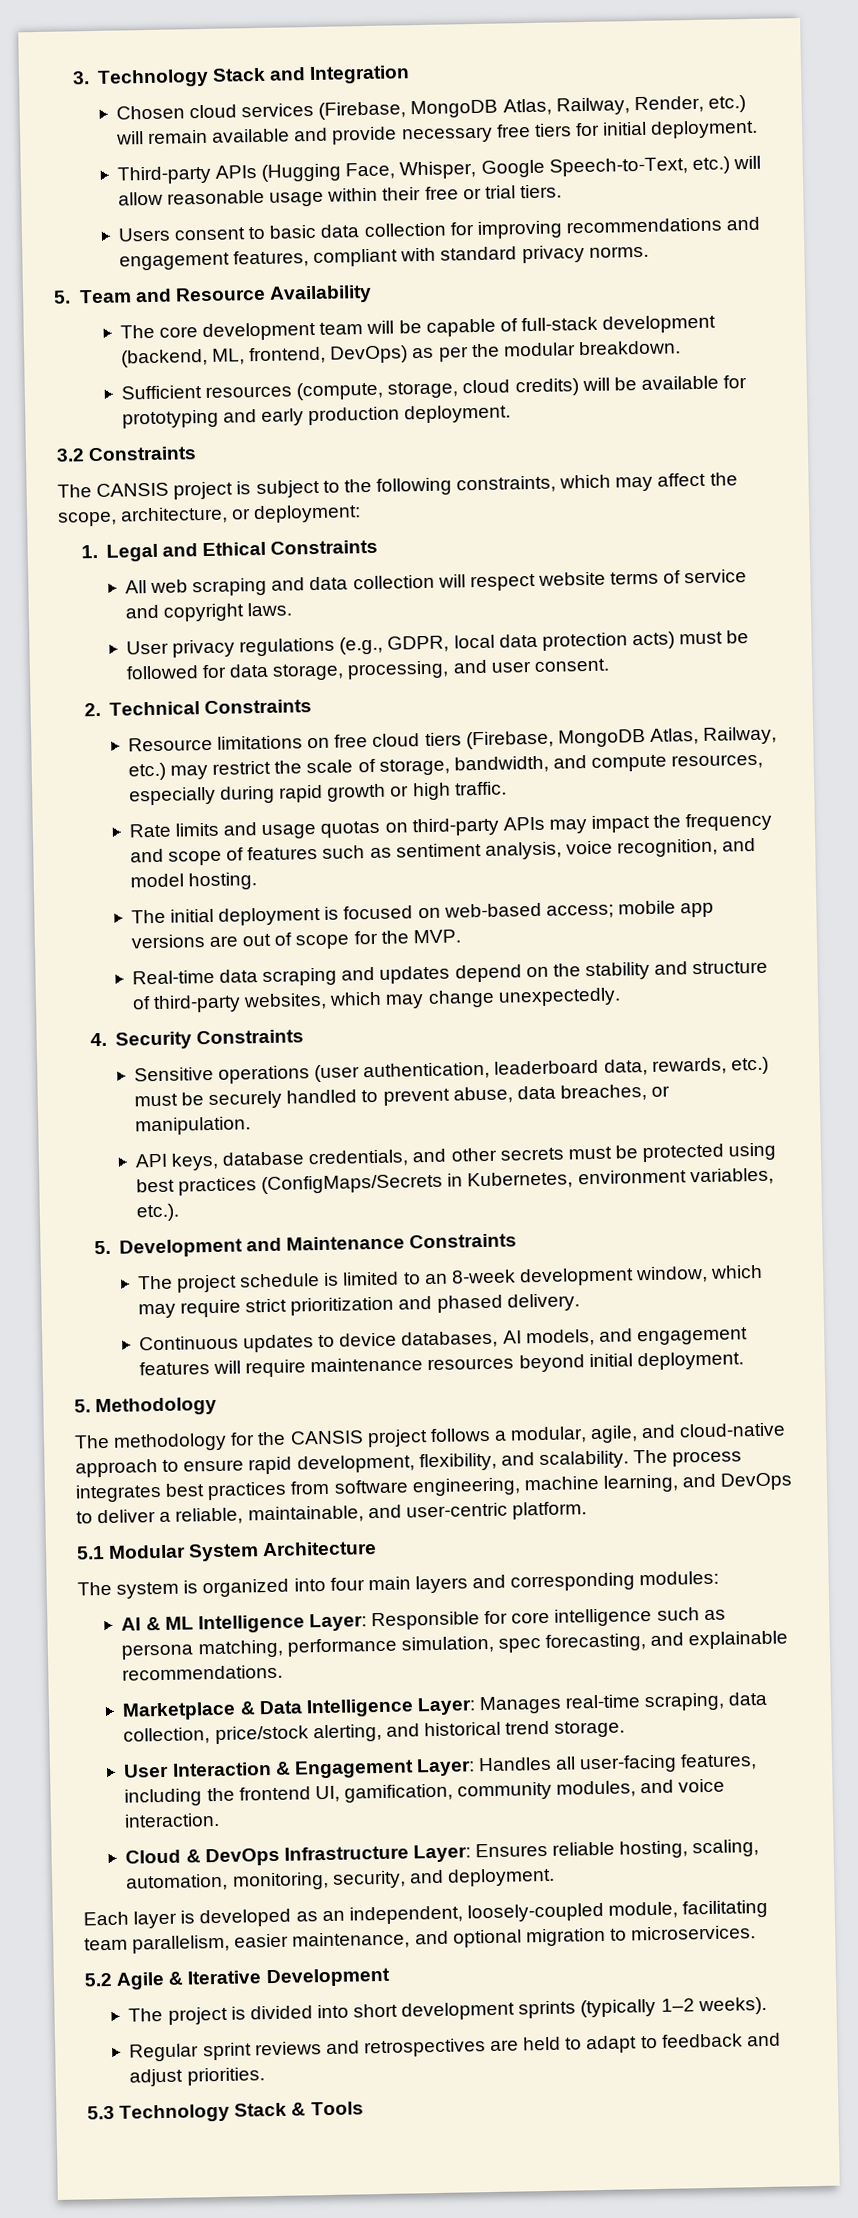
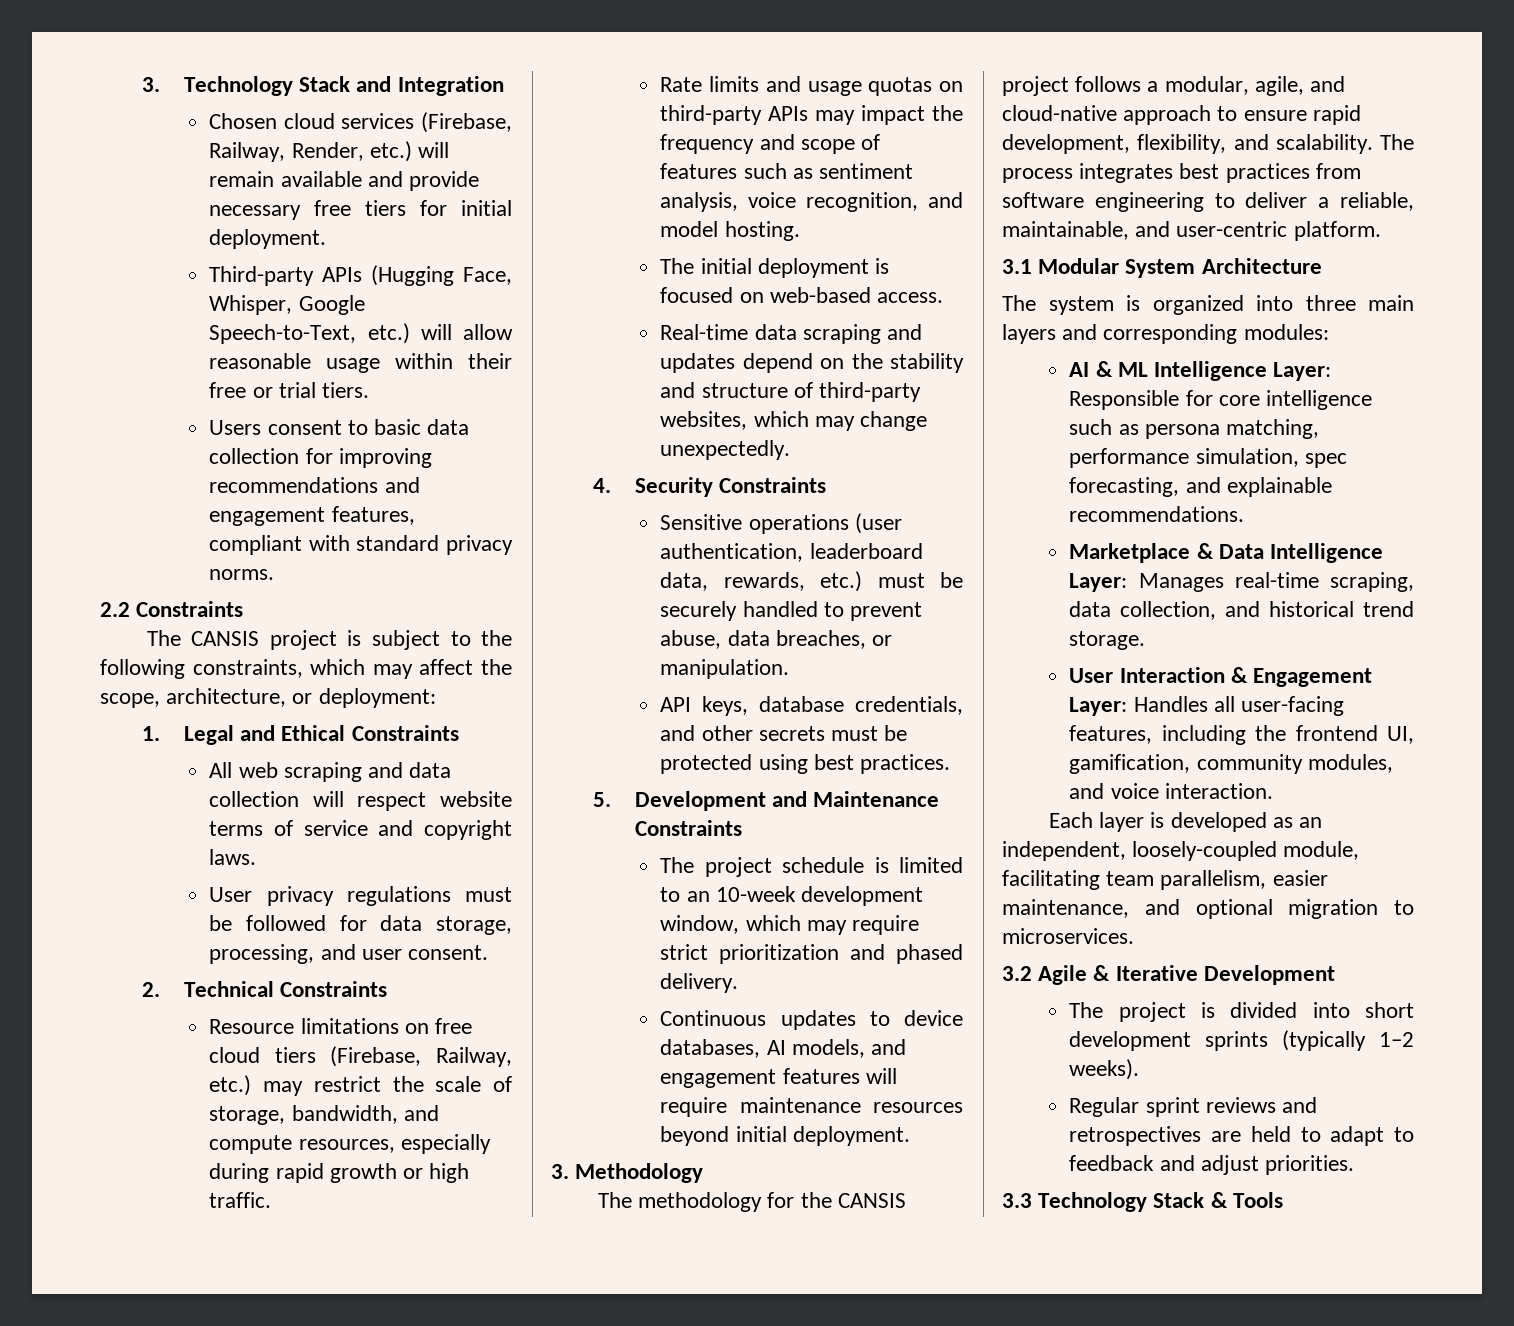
- Chosen cloud services (Firebase, MongoDB Atlas, Railway, Render, etc.) will remain available and provide necessary free tiers for initial deployment.
+ Chosen cloud services (Firebase, Railway, Render, etc.) will remain available and provide necessary free tiers for initial deployment.
- 5. Team and Resource Availability
- The core development team will be capable of full-stack development (backend, ML, frontend, DevOps) as per the modular breakdown.
- Sufficient resources (compute, storage, cloud credits) will be available for prototyping and early production deployment.
- 3.2 Constraints
+ 2.2 Constraints
- User privacy regulations (e.g., GDPR, local data protection acts) must be followed for data storage, processing, and user consent.
+ User privacy regulations must be followed for data storage, processing, and user consent.
- Resource limitations on free cloud tiers (Firebase, MongoDB Atlas, Railway, etc.) may restrict the scale of storage, bandwidth, and compute resources, especially during rapid growth or high traffic.
+ Resource limitations on free cloud tiers (Firebase, Railway, etc.) may restrict the scale of storage, bandwidth, and compute resources, especially during rapid growth or high traffic.
- The initial deployment is focused on web-based access; mobile app versions are out of scope for the MVP.
+ The initial deployment is focused on web-based access.
- API keys, database credentials, and other secrets must be protected using best practices (ConfigMaps/Secrets in Kubernetes, environment variables, etc.).
+ API keys, database credentials, and other secrets must be protected using best practices.
- The project schedule is limited to an 8-week development window, which may require strict prioritization and phased delivery.
+ The project schedule is limited to an 10-week development window, which may require strict prioritization and phased delivery.
- 5. Methodology
+ 3. Methodology
- The process integrates best practices from software engineering, machine learning, and DevOps to deliver a reliable, maintainable, and user-centric platform.
+ The process integrates best practices from software engineering to deliver a reliable, maintainable, and user-centric platform.
- 5.1 Modular System Architecture
+ 3.1 Modular System Architecture
- The system is organized into four main layers and corresponding modules:
+ The system is organized into three main layers and corresponding modules:
- Marketplace & Data Intelligence Layer: Manages real-time scraping, data collection, price/stock alerting, and historical trend storage.
+ Marketplace & Data Intelligence Layer: Manages real-time scraping, data collection, and historical trend storage.
- Cloud & DevOps Infrastructure Layer: Ensures reliable hosting, scaling, automation, monitoring, security, and deployment.
- 5.2 Agile & Iterative Development
+ 3.2 Agile & Iterative Development
- 5.3 Technology Stack & Tools
+ 3.3 Technology Stack & Tools

